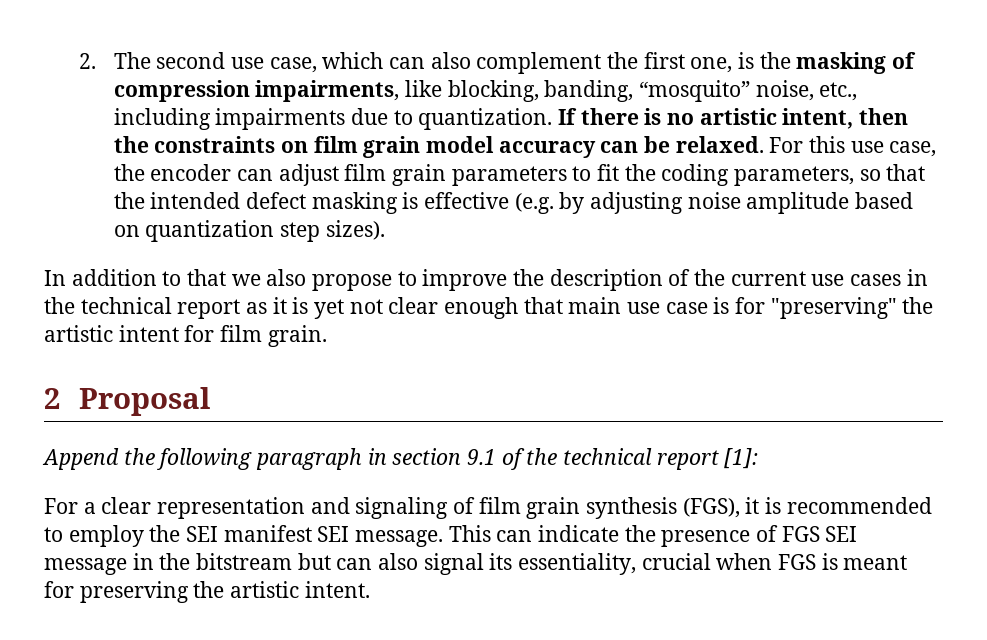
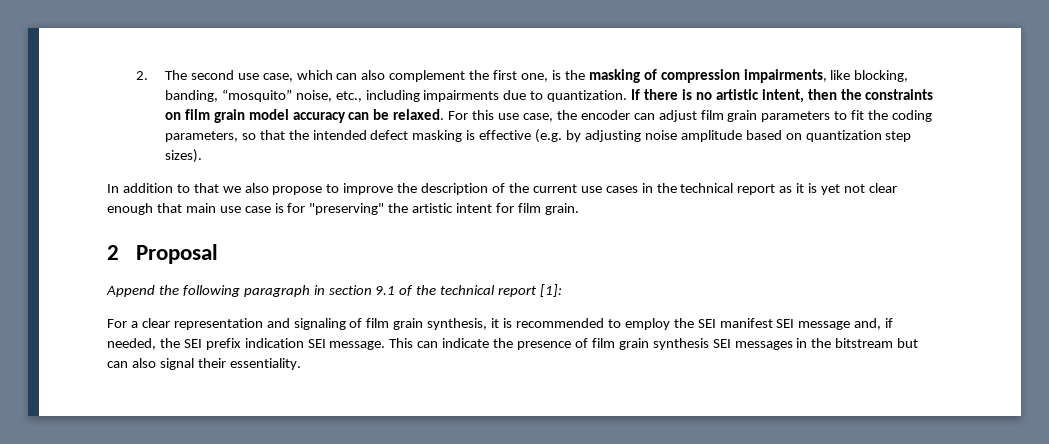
- For a clear representation and signaling of film grain synthesis (FGS), it is recommended to employ the SEI manifest SEI message.
+ For a clear representation and signaling of film grain synthesis, it is recommended to employ the SEI manifest SEI message and, if needed, the SEI prefix indication SEI message.
- This can indicate the presence of FGS SEI message in the bitstream but can also signal its essentiality, crucial when FGS is meant for preserving the artistic intent.
+ This can indicate the presence of film grain synthesis SEI messages in the bitstream but can also signal their essentiality.

